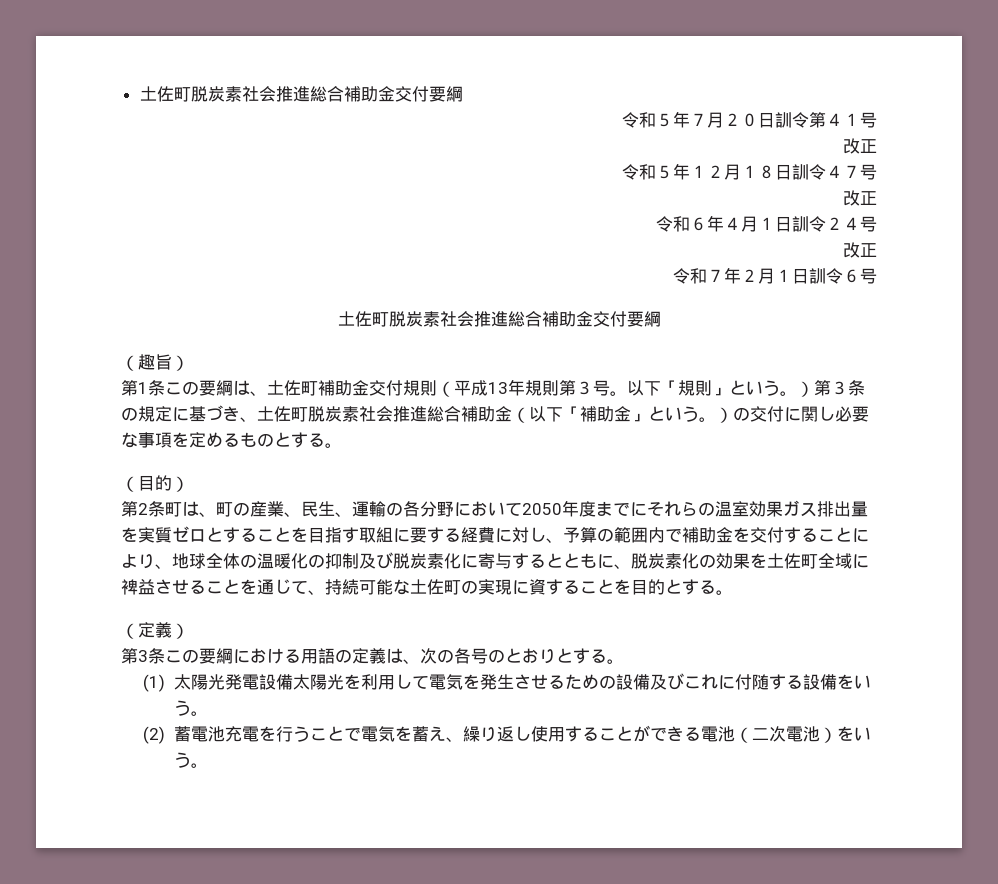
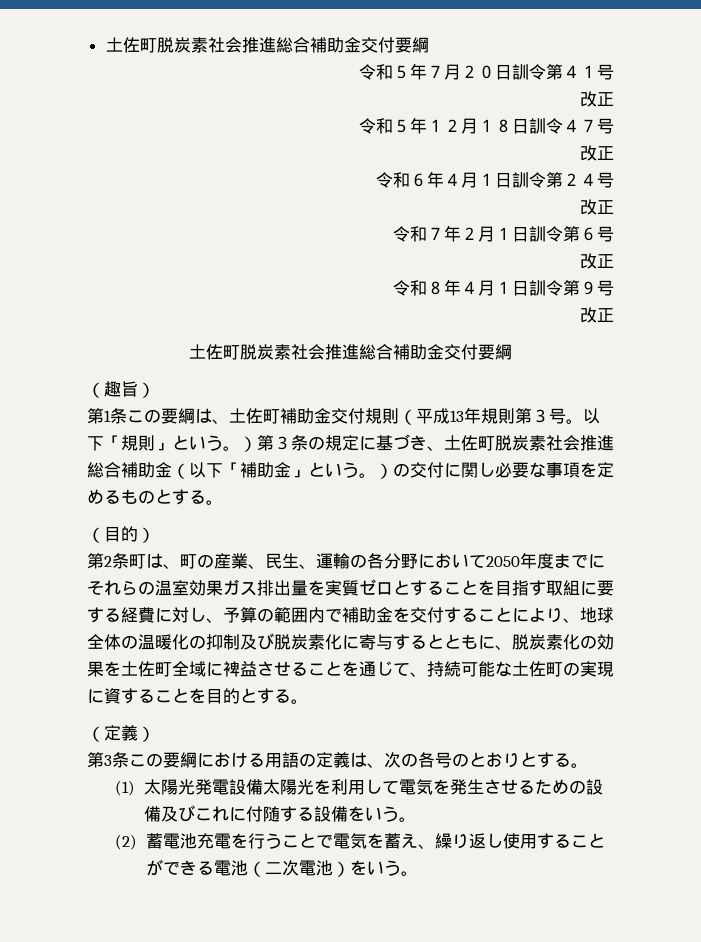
- 令和６年４月１日訓令２４号
+ 令和６年４月１日訓令第２４号
- 令和７年２月１日訓令６号
+ 令和７年２月１日訓令第６号
+ 改正
+ 令和８年４月１日訓令第９号
+ 改正

